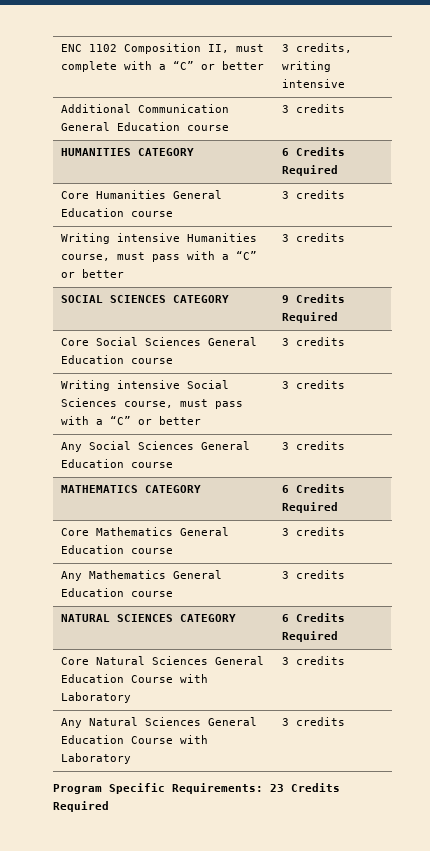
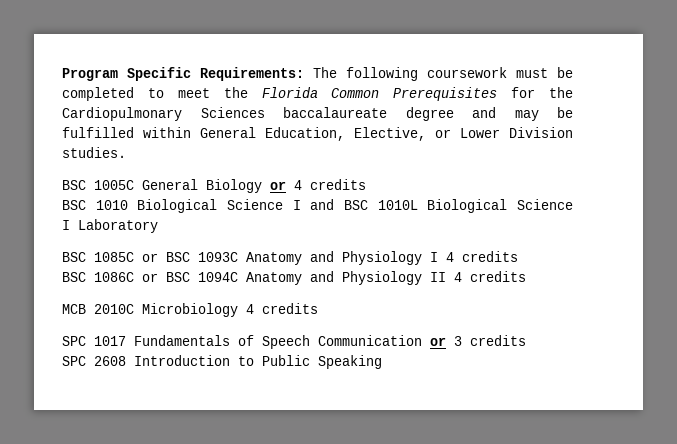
- ENC 1102 Composition II, must complete with a “C” or better | 3 credits, writing intensive
- Additional Communication General Education course | 3 credits
- HUMANITIES CATEGORY | 6 Credits Required
- Core Humanities General Education course | 3 credits
- Writing intensive Humanities course, must pass with a “C” or better | 3 credits
- SOCIAL SCIENCES CATEGORY | 9 Credits Required
- Core Social Sciences General Education course | 3 credits
- Writing intensive Social Sciences course, must pass with a “C” or better | 3 credits
- Any Social Sciences General Education course | 3 credits
- MATHEMATICS CATEGORY | 6 Credits Required
- Core Mathematics General Education course | 3 credits
- Any Mathematics General Education course | 3 credits
- NATURAL SCIENCES CATEGORY | 6 Credits Required
- Core Natural Sciences General Education Course with Laboratory | 3 credits
- Any Natural Sciences General Education Course with Laboratory | 3 credits
- Program Specific Requirements: 23 Credits Required
+ Program Specific Requirements: The following coursework must be completed to meet the Florida Common Prerequisites for the Cardiopulmonary Sciences baccalaureate degree and may be fulfilled within General Education, Elective, or Lower Division studies.
+ BSC 1005C General Biology or 4 credits
+ BSC 1010 Biological Science I and BSC 1010L Biological Science I Laboratory
+ BSC 1085C or BSC 1093C Anatomy and Physiology I 4 credits
+ BSC 1086C or BSC 1094C Anatomy and Physiology II 4 credits
+ MCB 2010C Microbiology 4 credits
+ SPC 1017 Fundamentals of Speech Communication or 3 credits
+ SPC 2608 Introduction to Public Speaking

